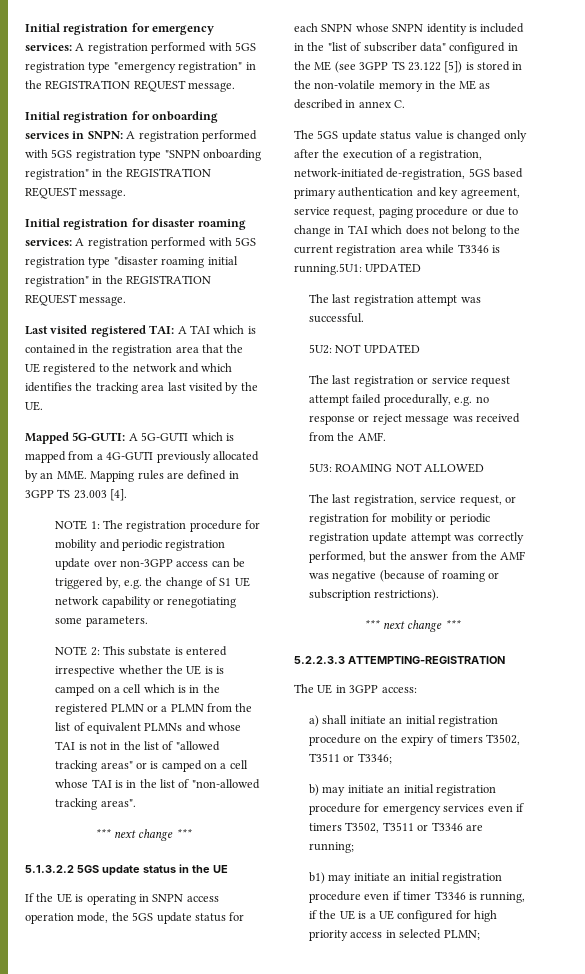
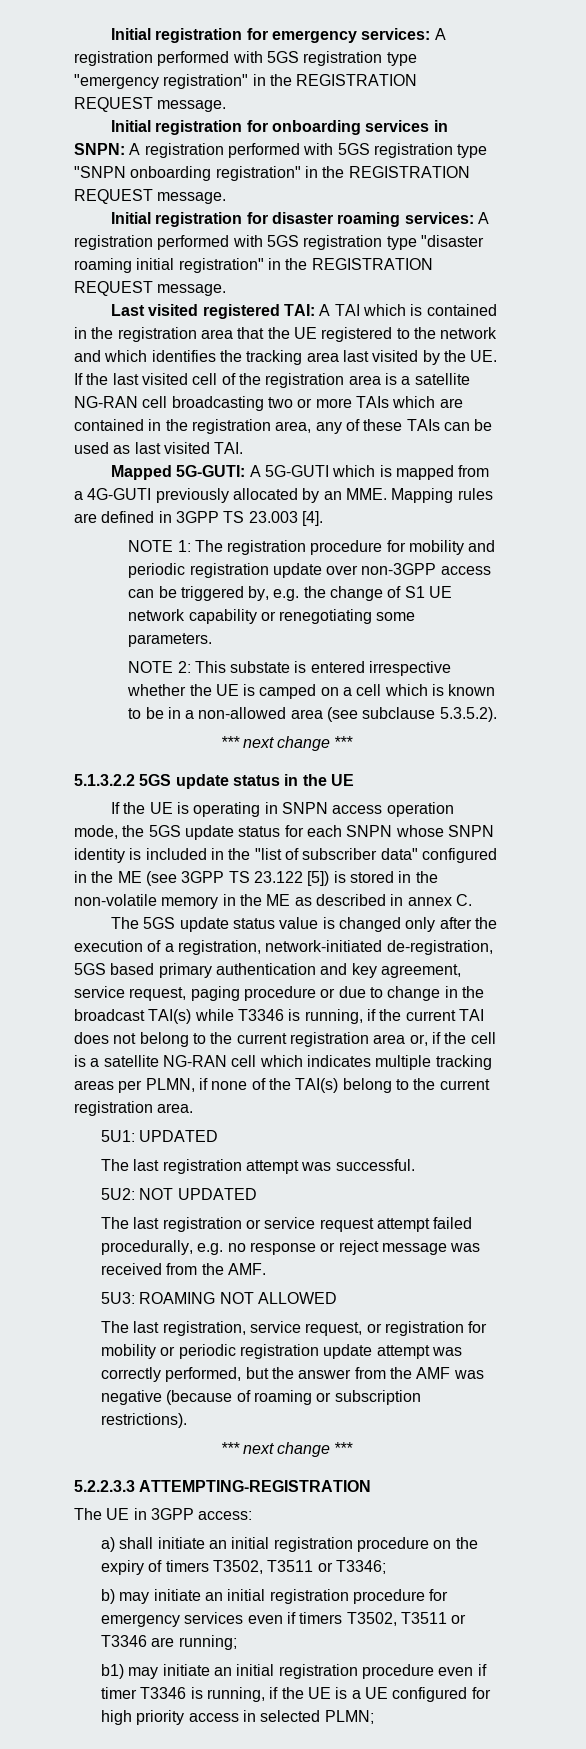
- Last visited registered TAI: A TAI which is contained in the registration area that the UE registered to the network and which identifies the tracking area last visited by the UE.
+ Last visited registered TAI: A TAI which is contained in the registration area that the UE registered to the network and which identifies the tracking area last visited by the UE. If the last visited cell of the registration area is a satellite NG-RAN cell broadcasting two or more TAIs which are contained in the registration area, any of these TAIs can be used as last visited TAI.
- NOTE 2: This substate is entered irrespective whether the UE is is camped on a cell which is in the registered PLMN or a PLMN from the list of equivalent PLMNs and whose TAI is not in the list of "allowed tracking areas" or is camped on a cell whose TAI is in the list of "non-allowed tracking areas".
+ NOTE 2: This substate is entered irrespective whether the UE is camped on a cell which is known to be in a non-allowed area (see subclause 5.3.5.2).
- The 5GS update status value is changed only after the execution of a registration, network-initiated de-registration, 5GS based primary authentication and key agreement, service request, paging procedure or due to change in TAI which does not belong to the current registration area while T3346 is running.5U1: UPDATED
+ The 5GS update status value is changed only after the execution of a registration, network-initiated de-registration, 5GS based primary authentication and key agreement, service request, paging procedure or due to change in the broadcast TAI(s) while T3346 is running, if the current TAI does not belong to the current registration area or, if the cell is a satellite NG-RAN cell which indicates multiple tracking areas per PLMN, if none of the TAI(s) belong to the current registration area.
+ 5U1: UPDATED

